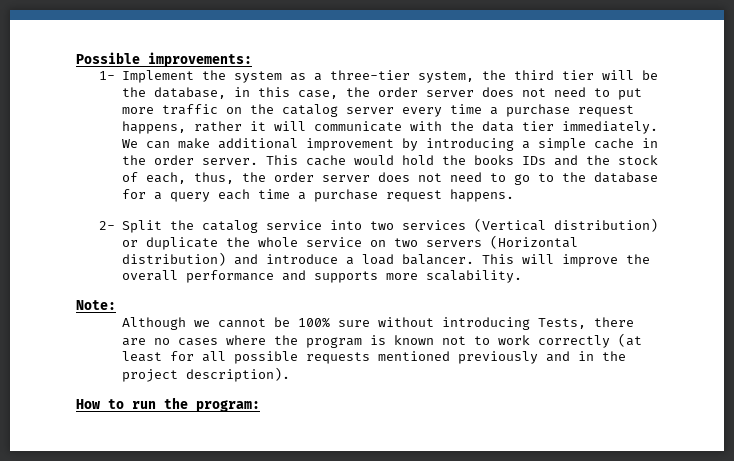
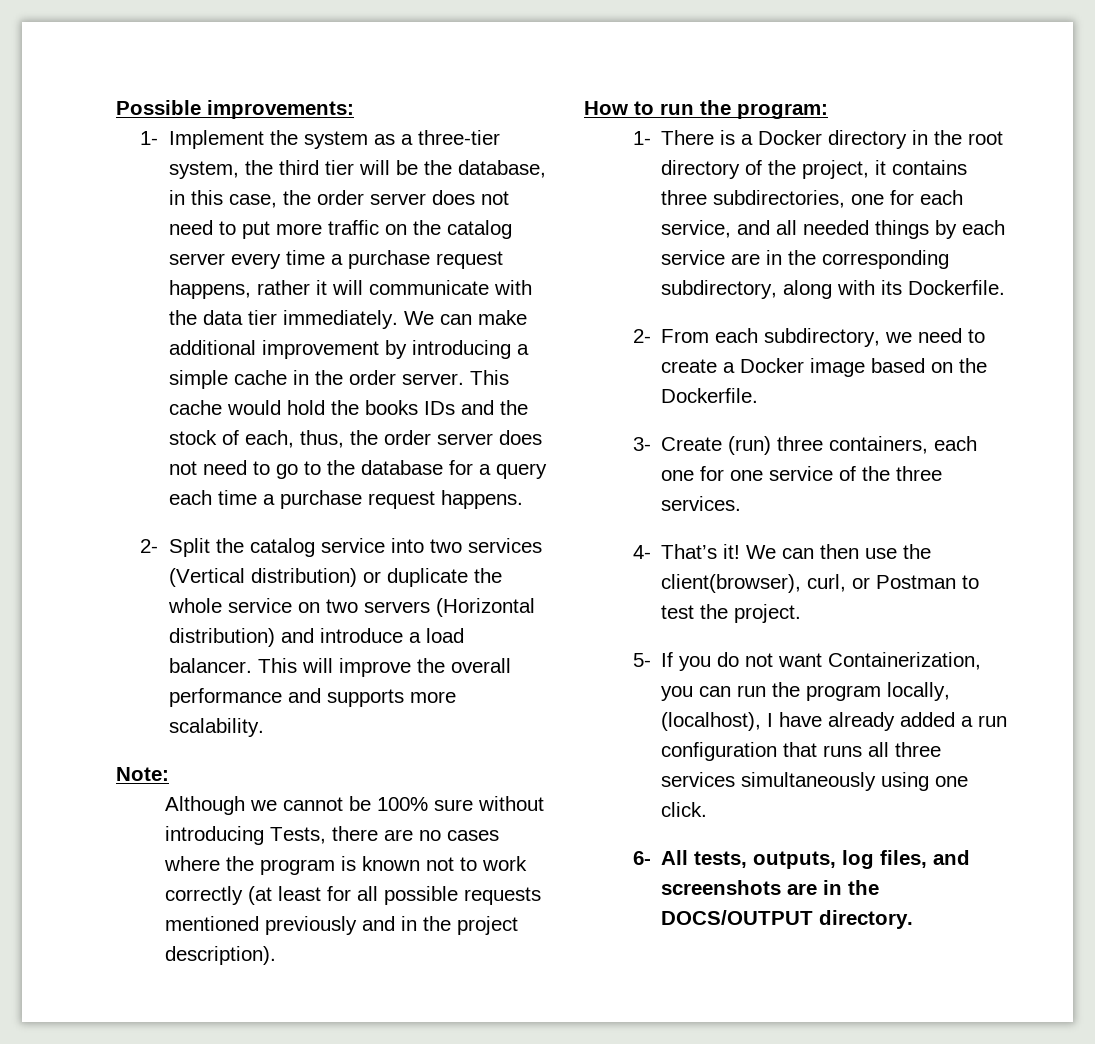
+ 1- There is a Docker directory in the root directory of the project, it contains three subdirectories, one for each service, and all needed things by each service are in the corresponding subdirectory, along with its Dockerfile.
+ 2- From each subdirectory, we need to create a Docker image based on the Dockerfile.
+ 3- Create (run) three containers, each one for one service of the three services.
+ 4- That’s it! We can then use the client(browser), curl, or Postman to test the project.
+ 5- If you do not want Containerization, you can run the program locally, (localhost), I have already added a run configuration that runs all three services simultaneously using one click.
+ 6- All tests, outputs, log files, and screenshots are in the DOCS/OUTPUT directory.

